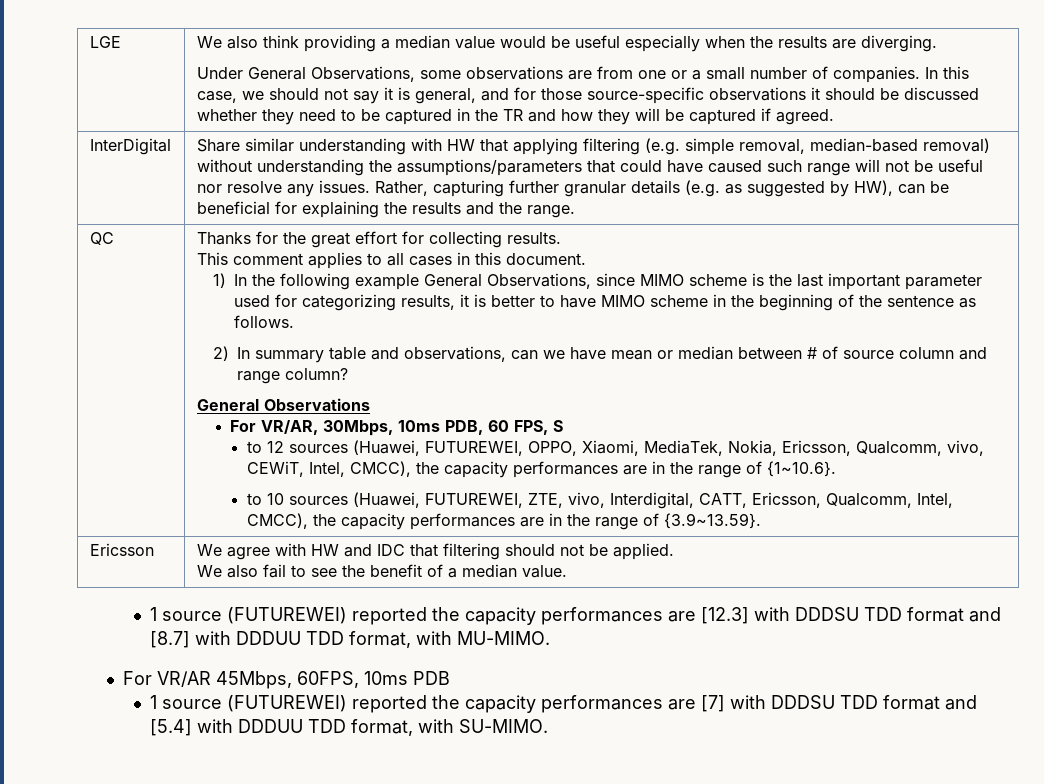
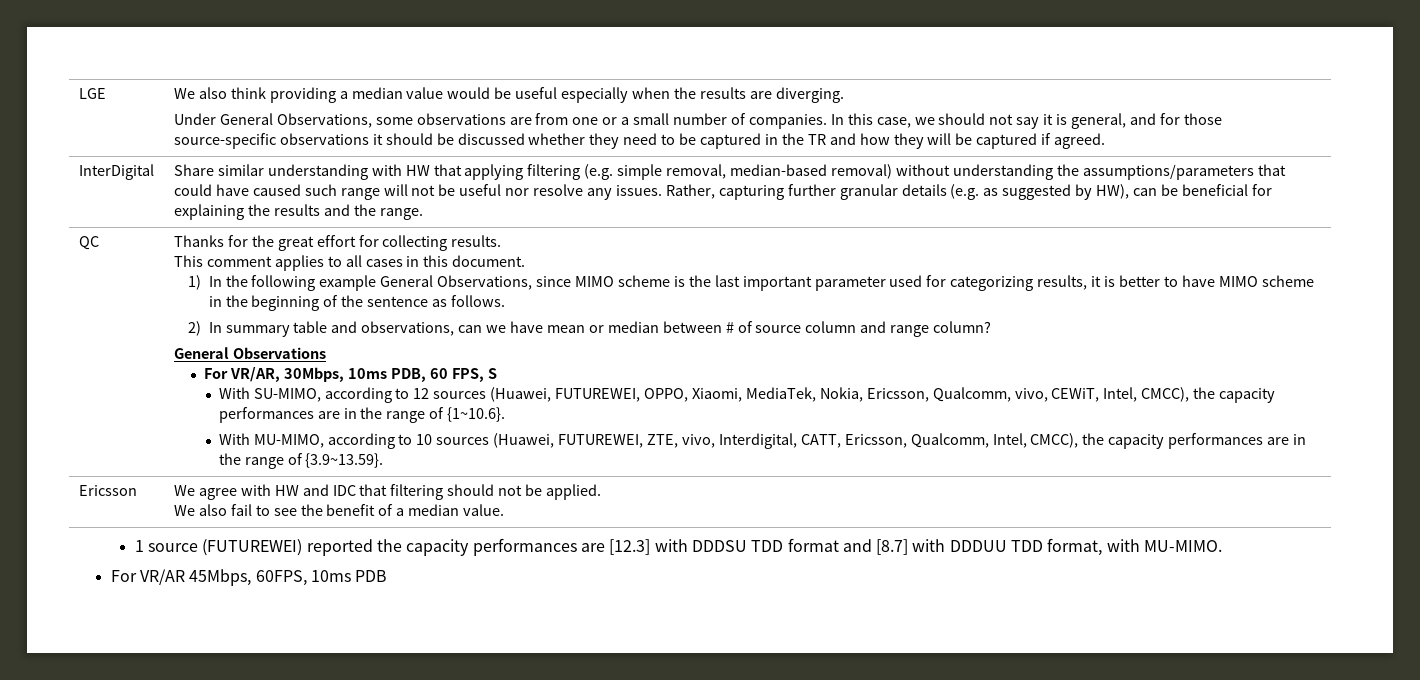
- to 12 sources (Huawei, FUTUREWEI, OPPO, Xiaomi, MediaTek, Nokia, Ericsson, Qualcomm, vivo, CEWiT, Intel, CMCC), the capacity performances are in the range of {1~10.6}.
+ With SU-MIMO, according to 12 sources (Huawei, FUTUREWEI, OPPO, Xiaomi, MediaTek, Nokia, Ericsson, Qualcomm, vivo, CEWiT, Intel, CMCC), the capacity performances are in the range of {1~10.6}.
- to 10 sources (Huawei, FUTUREWEI, ZTE, vivo, Interdigital, CATT, Ericsson, Qualcomm, Intel, CMCC), the capacity performances are in the range of {3.9~13.59}.
+ With MU-MIMO, according to 10 sources (Huawei, FUTUREWEI, ZTE, vivo, Interdigital, CATT, Ericsson, Qualcomm, Intel, CMCC), the capacity performances are in the range of {3.9~13.59}.
- 1 source (FUTUREWEI) reported the capacity performances are [7] with DDDSU TDD format and [5.4] with DDDUU TDD format, with SU-MIMO.

